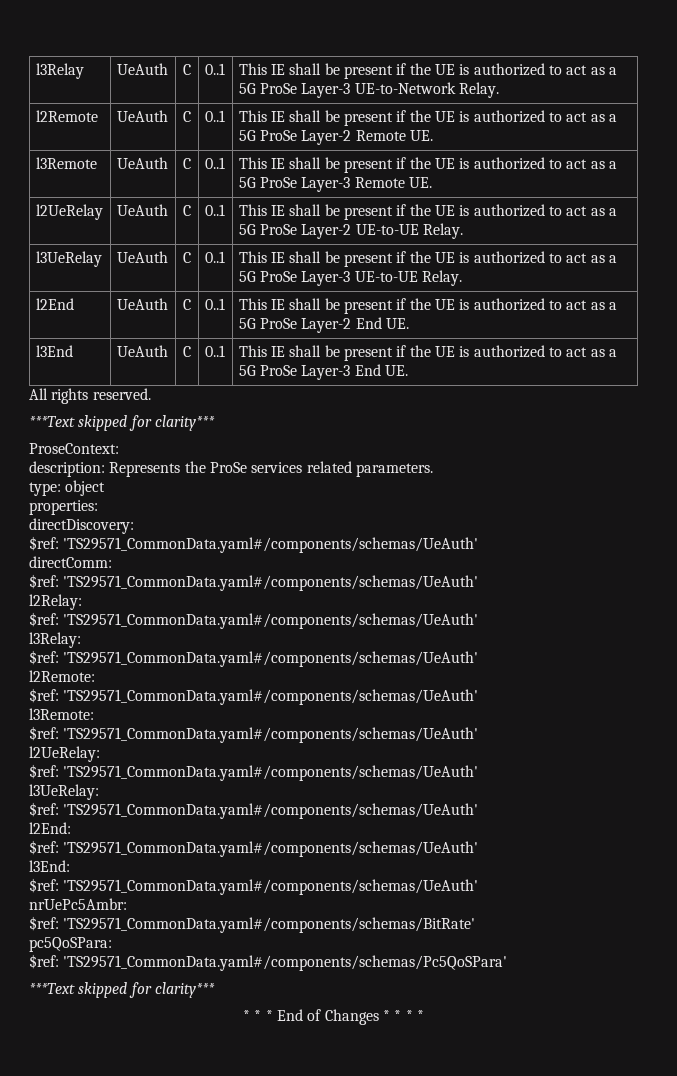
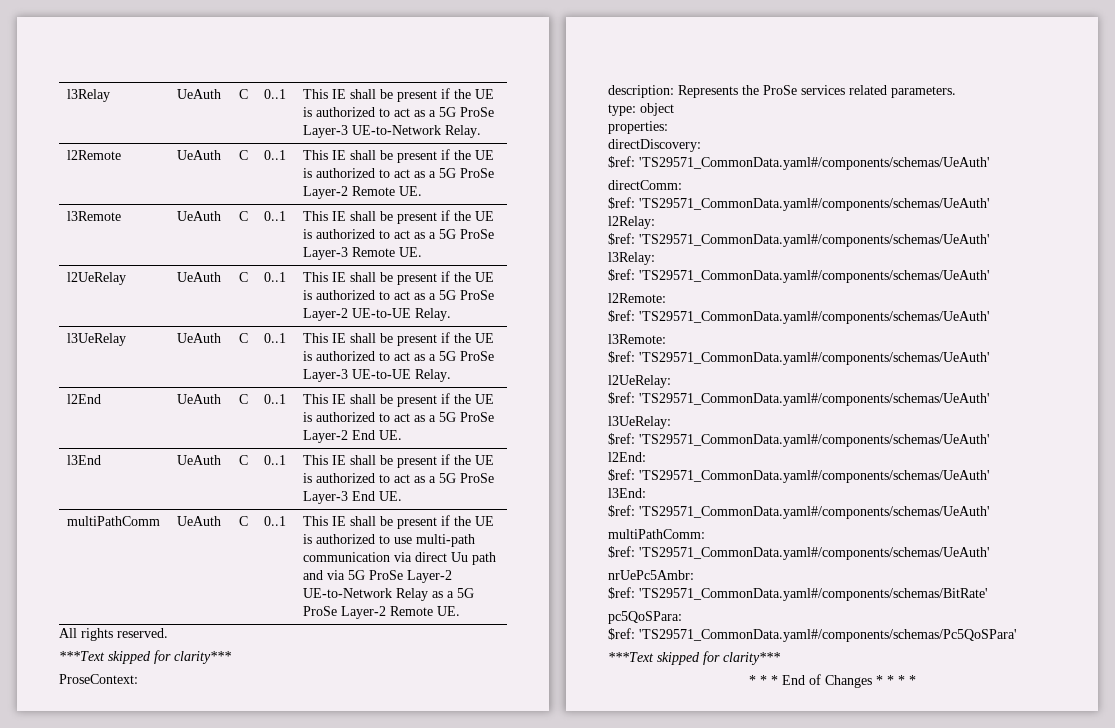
+ multiPathComm | UeAuth | C | 0..1 | This IE shall be present if the UE is authorized to use multi-path communication via direct Uu path and via 5G ProSe Layer-2 UE-to-Network Relay as a 5G ProSe Layer-2 Remote UE.
+ multiPathComm:
+ $ref: 'TS29571_CommonData.yaml#/components/schemas/UeAuth'

